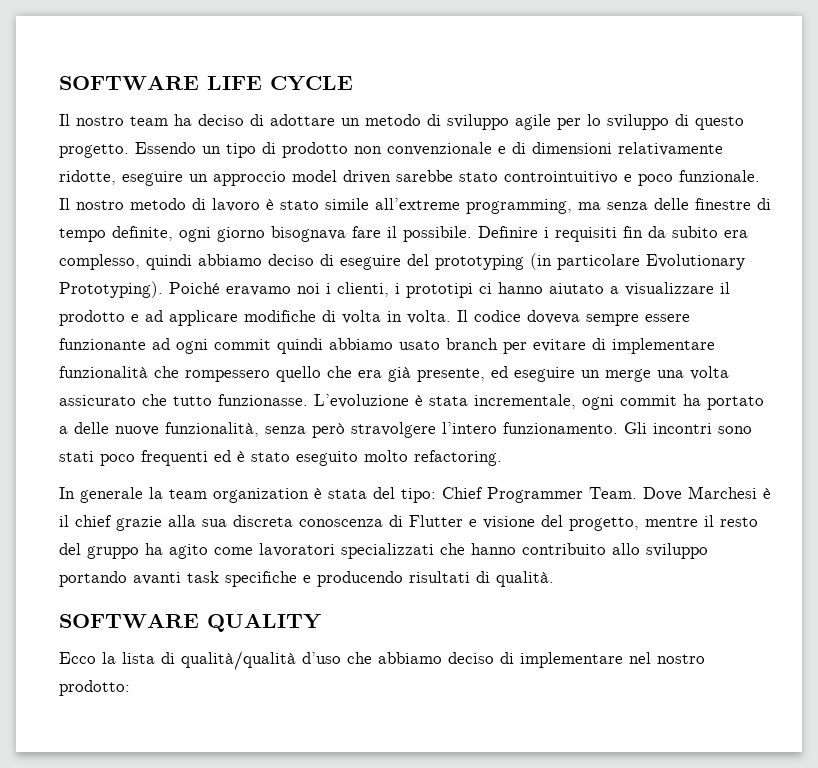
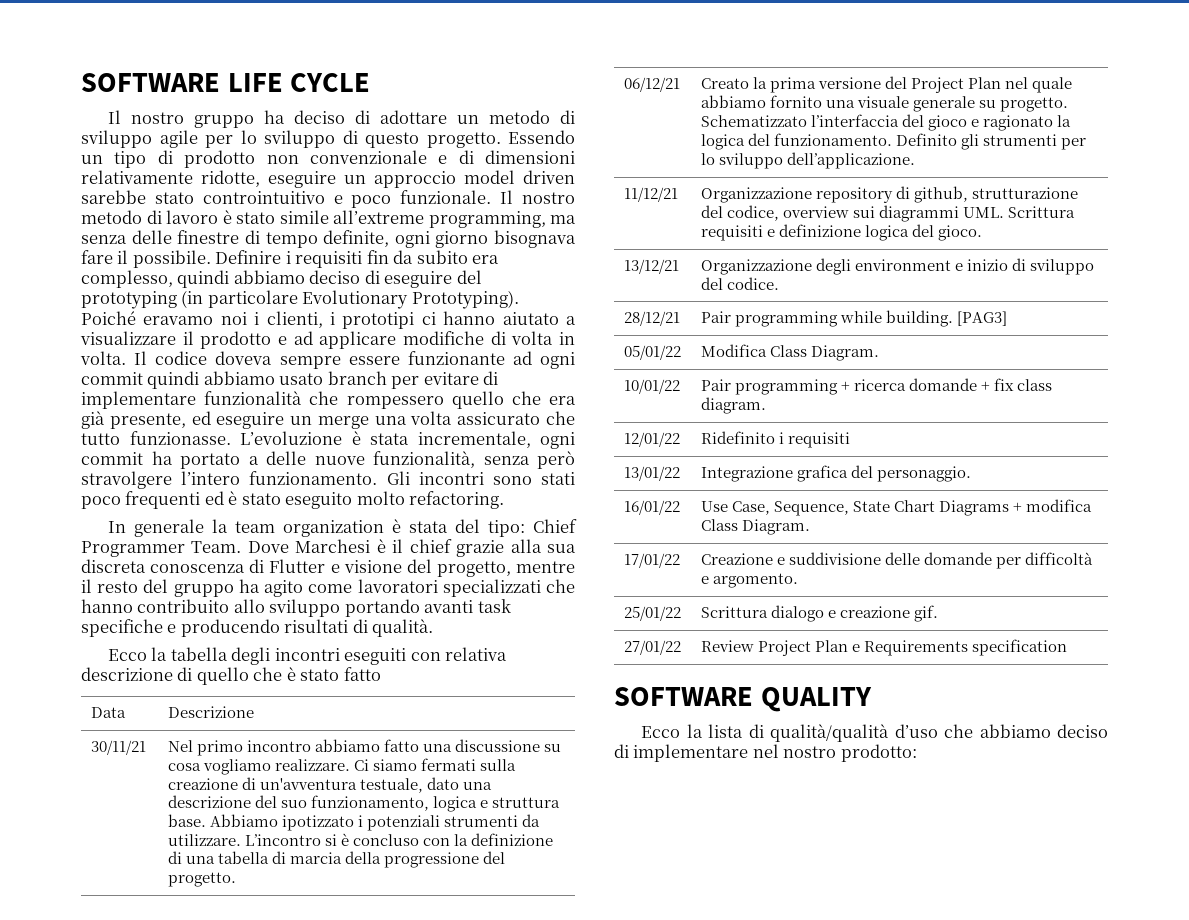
- Il nostro team ha deciso di adottare un metodo di sviluppo agile per lo sviluppo di questo progetto.
+ Il nostro gruppo ha deciso di adottare un metodo di sviluppo agile per lo sviluppo di questo progetto.
+ Ecco la tabella degli incontri eseguiti con relativa descrizione di quello che è stato fatto
+ Data | Descrizione
+ 30/11/21 | Nel primo incontro abbiamo fatto una discussione su cosa vogliamo realizzare. Ci siamo fermati sulla creazione di un'avventura testuale, dato una descrizione del suo funzionamento, logica e struttura base. Abbiamo ipotizzato i potenziali strumenti da utilizzare. L’incontro si è concluso con la definizione di una tabella di marcia della progressione del progetto.
+ 06/12/21 | Creato la prima versione del Project Plan nel quale abbiamo fornito una visuale generale su progetto. Schematizzato l’interfaccia del gioco e ragionato la logica del funzionamento. Definito gli strumenti per lo sviluppo dell’applicazione.
+ 11/12/21 | Organizzazione repository di github, strutturazione del codice, overview sui diagrammi UML. Scrittura requisiti e definizione logica del gioco.
+ 13/12/21 | Organizzazione degli environment e inizio di sviluppo del codice.
+ 28/12/21 | Pair programming while building. [PAG3]
+ 05/01/22 | Modifica Class Diagram.
+ 10/01/22 | Pair programming + ricerca domande + fix class diagram.
+ 12/01/22 | Ridefinito i requisiti
+ 13/01/22 | Integrazione grafica del personaggio.
+ 16/01/22 | Use Case, Sequence, State Chart Diagrams + modifica Class Diagram.
+ 17/01/22 | Creazione e suddivisione delle domande per difficoltà e argomento.
+ 25/01/22 | Scrittura dialogo e creazione gif.
+ 27/01/22 | Review Project Plan e Requirements specification

